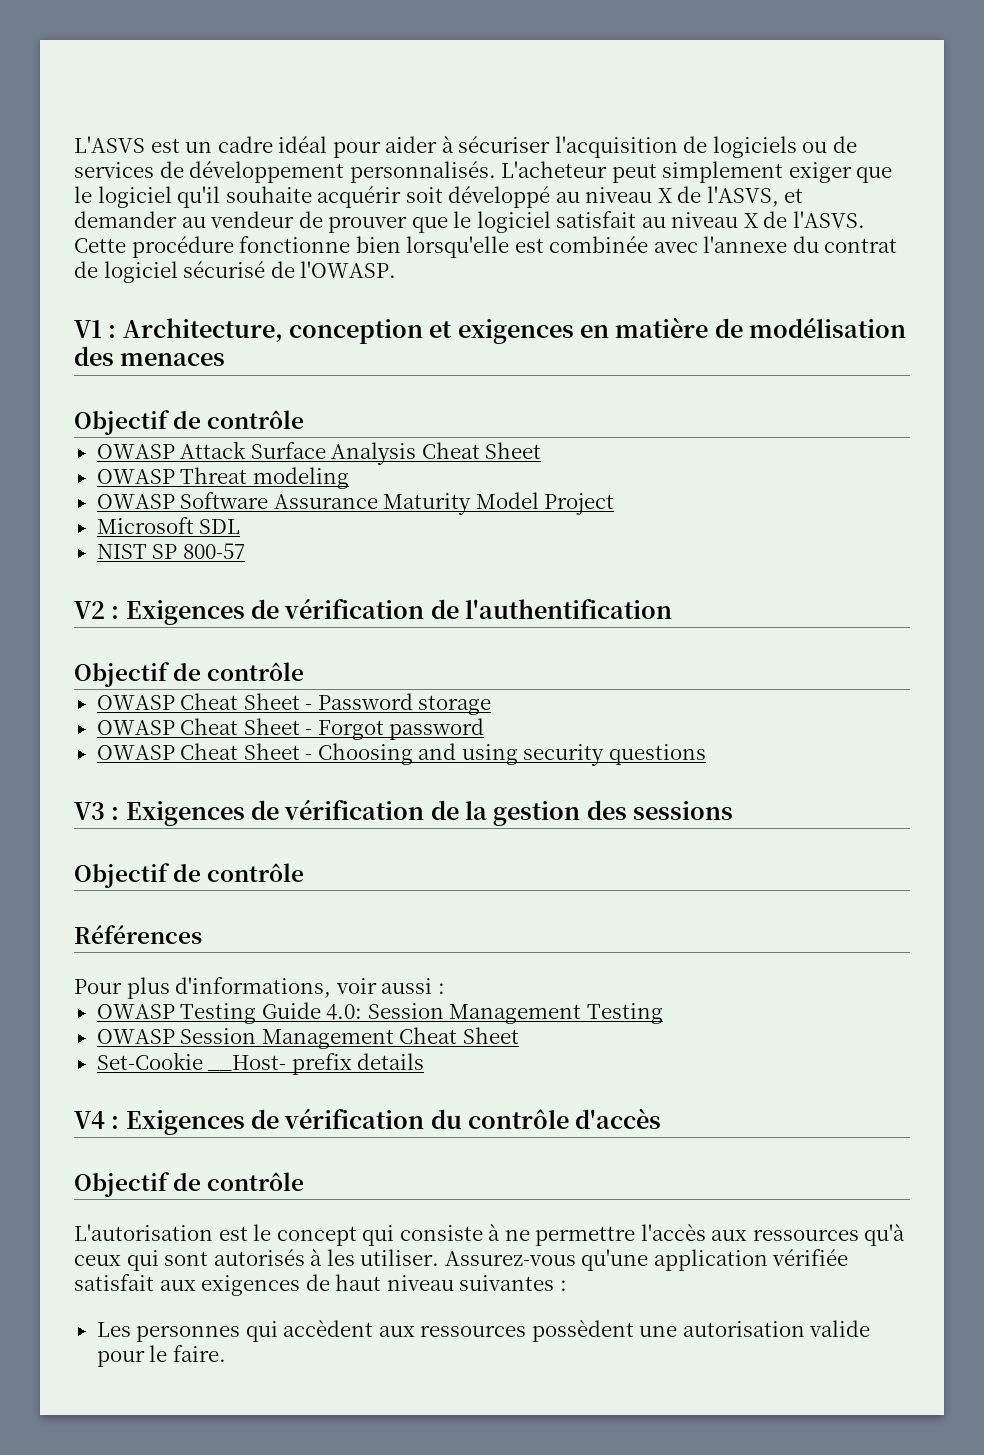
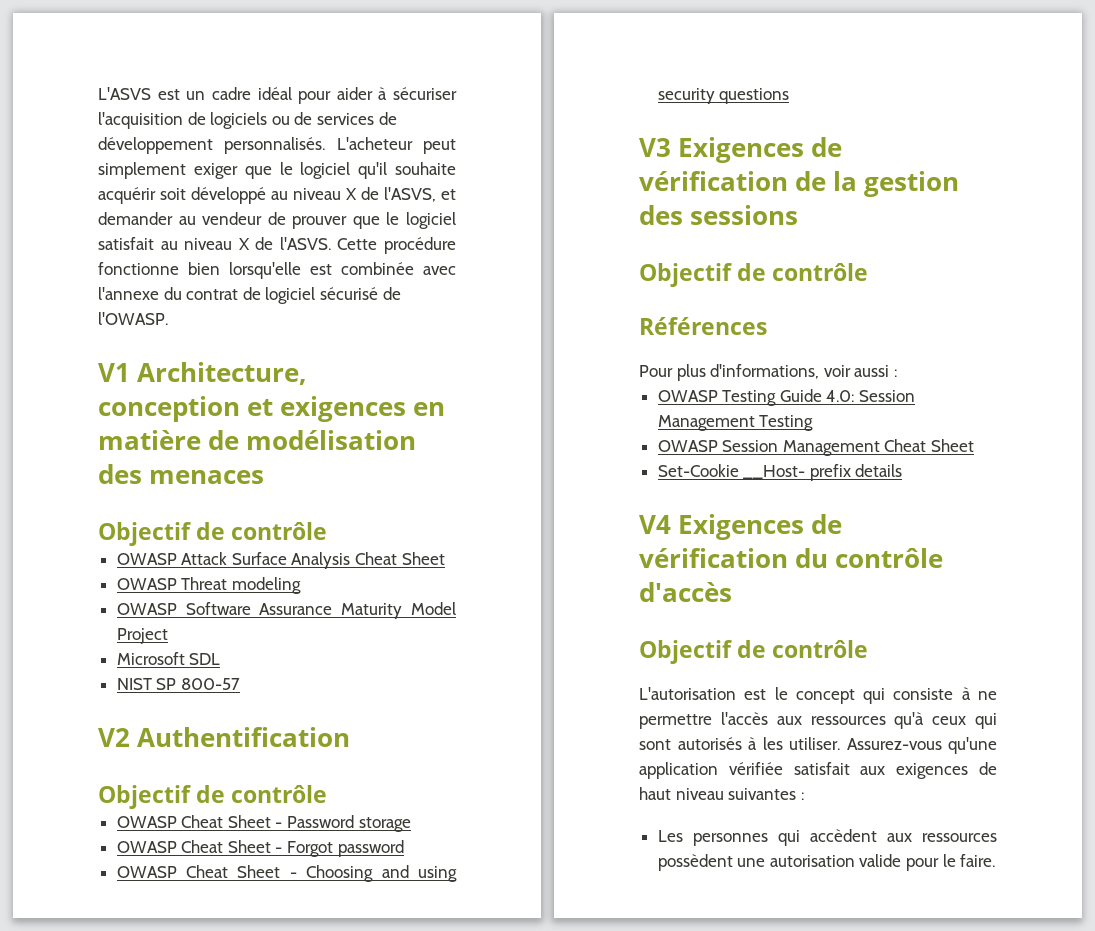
- V1 : Architecture, conception et exigences en matière de modélisation des menaces
+ V1 Architecture, conception et exigences en matière de modélisation des menaces
- V2 : Exigences de vérification de l'authentification
+ V2 Authentification
- V3 : Exigences de vérification de la gestion des sessions
+ V3 Exigences de vérification de la gestion des sessions
- V4 : Exigences de vérification du contrôle d'accès
+ V4 Exigences de vérification du contrôle d'accès

